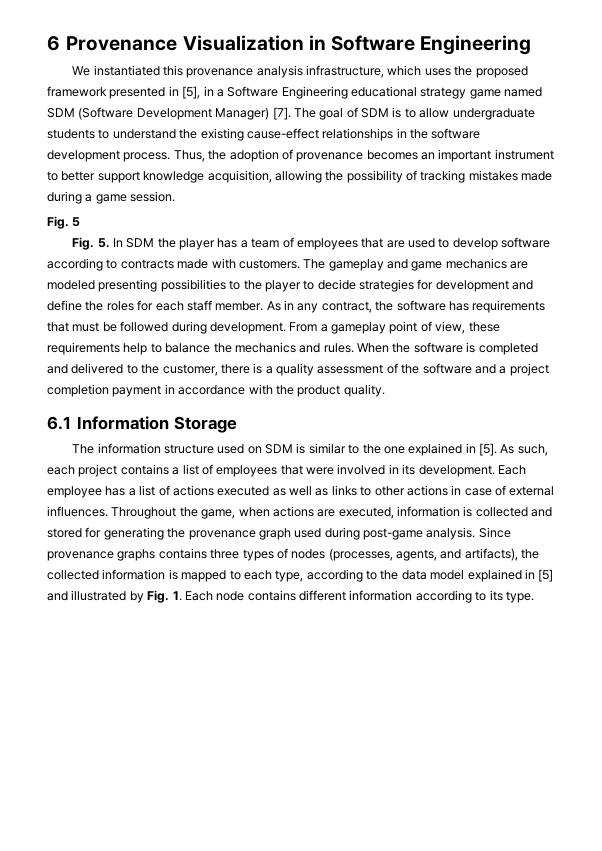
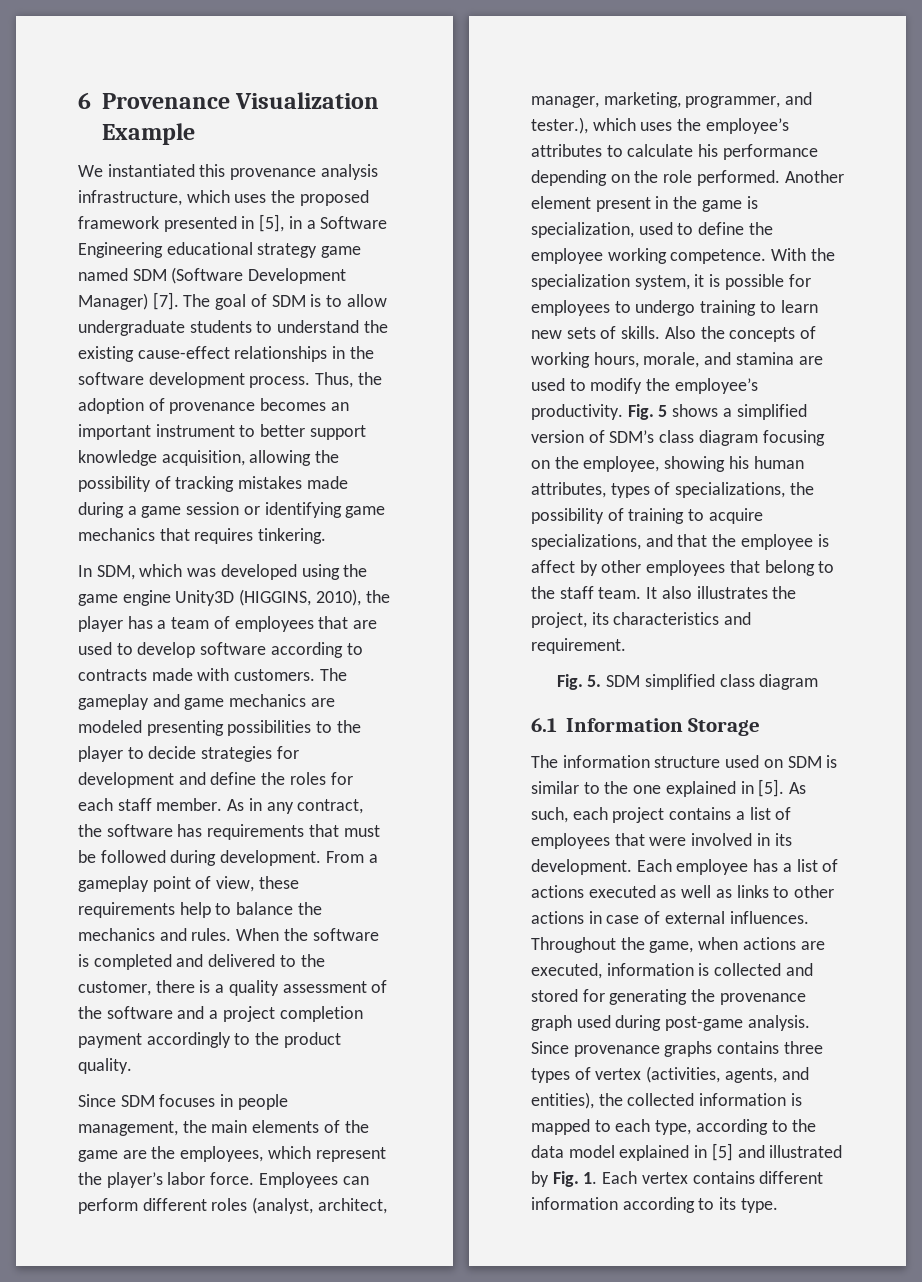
- 6 Provenance Visualization in Software Engineering
+ 6 Provenance Visualization Example
- Thus, the adoption of provenance becomes an important instrument to better support knowledge acquisition, allowing the possibility of tracking mistakes made during a game session.
- Fig. 5
- Fig. 5. In SDM the player has a team of employees that are used to develop software according to contracts made with customers.
+ Thus, the adoption of provenance becomes an important instrument to better support knowledge acquisition, allowing the possibility of tracking mistakes made during a game session or identifying game mechanics that requires tinkering.
+ In SDM, which was developed using the game engine Unity3D (HIGGINS, 2010), the player has a team of employees that are used to develop software according to contracts made with customers.
- When the software is completed and delivered to the customer, there is a quality assessment of the software and a project completion payment in accordance with the product quality.
+ When the software is completed and delivered to the customer, there is a quality assessment of the software and a project completion payment accordingly to the product quality.
+ Since SDM focuses in people management, the main elements of the game are the employees, which represent the player’s labor force. Employees can perform different roles (analyst, architect, manager, marketing, programmer, and tester.), which uses the employee’s attributes to calculate his performance depending on the role performed. Another element present in the game is specialization, used to define the employee working competence. With the specialization system, it is possible for employees to undergo training to learn new sets of skills. Also the concepts of working hours, morale, and stamina are used to modify the employee’s productivity. Fig. 5 shows a simplified version of SDM’s class diagram focusing on the employee, showing his human attributes, types of specializations, the possibility of training to acquire specializations, and that the employee is affect by other employees that belong to the staff team. It also illustrates the project, its characteristics and requirement.
+ Fig. 5. SDM simplified class diagram
- Since provenance graphs contains three types of nodes (processes, agents, and artifacts), the collected information is mapped to each type, according to the data model explained in [5] and illustrated by Fig. 1. Each node contains different information according to its type.
+ Since provenance graphs contains three types of vertex (activities, agents, and entities), the collected information is mapped to each type, according to the data model explained in [5] and illustrated by Fig. 1. Each vertex contains different information according to its type.

